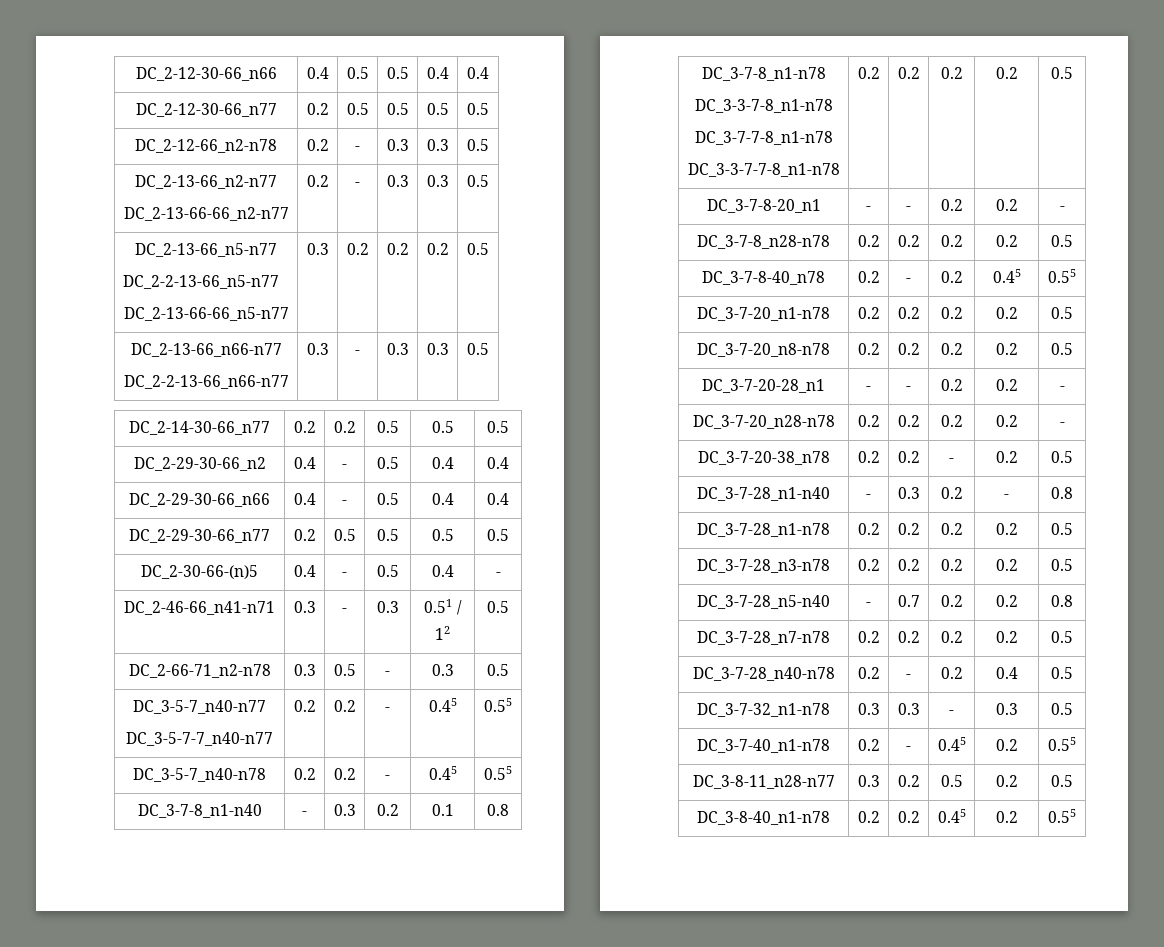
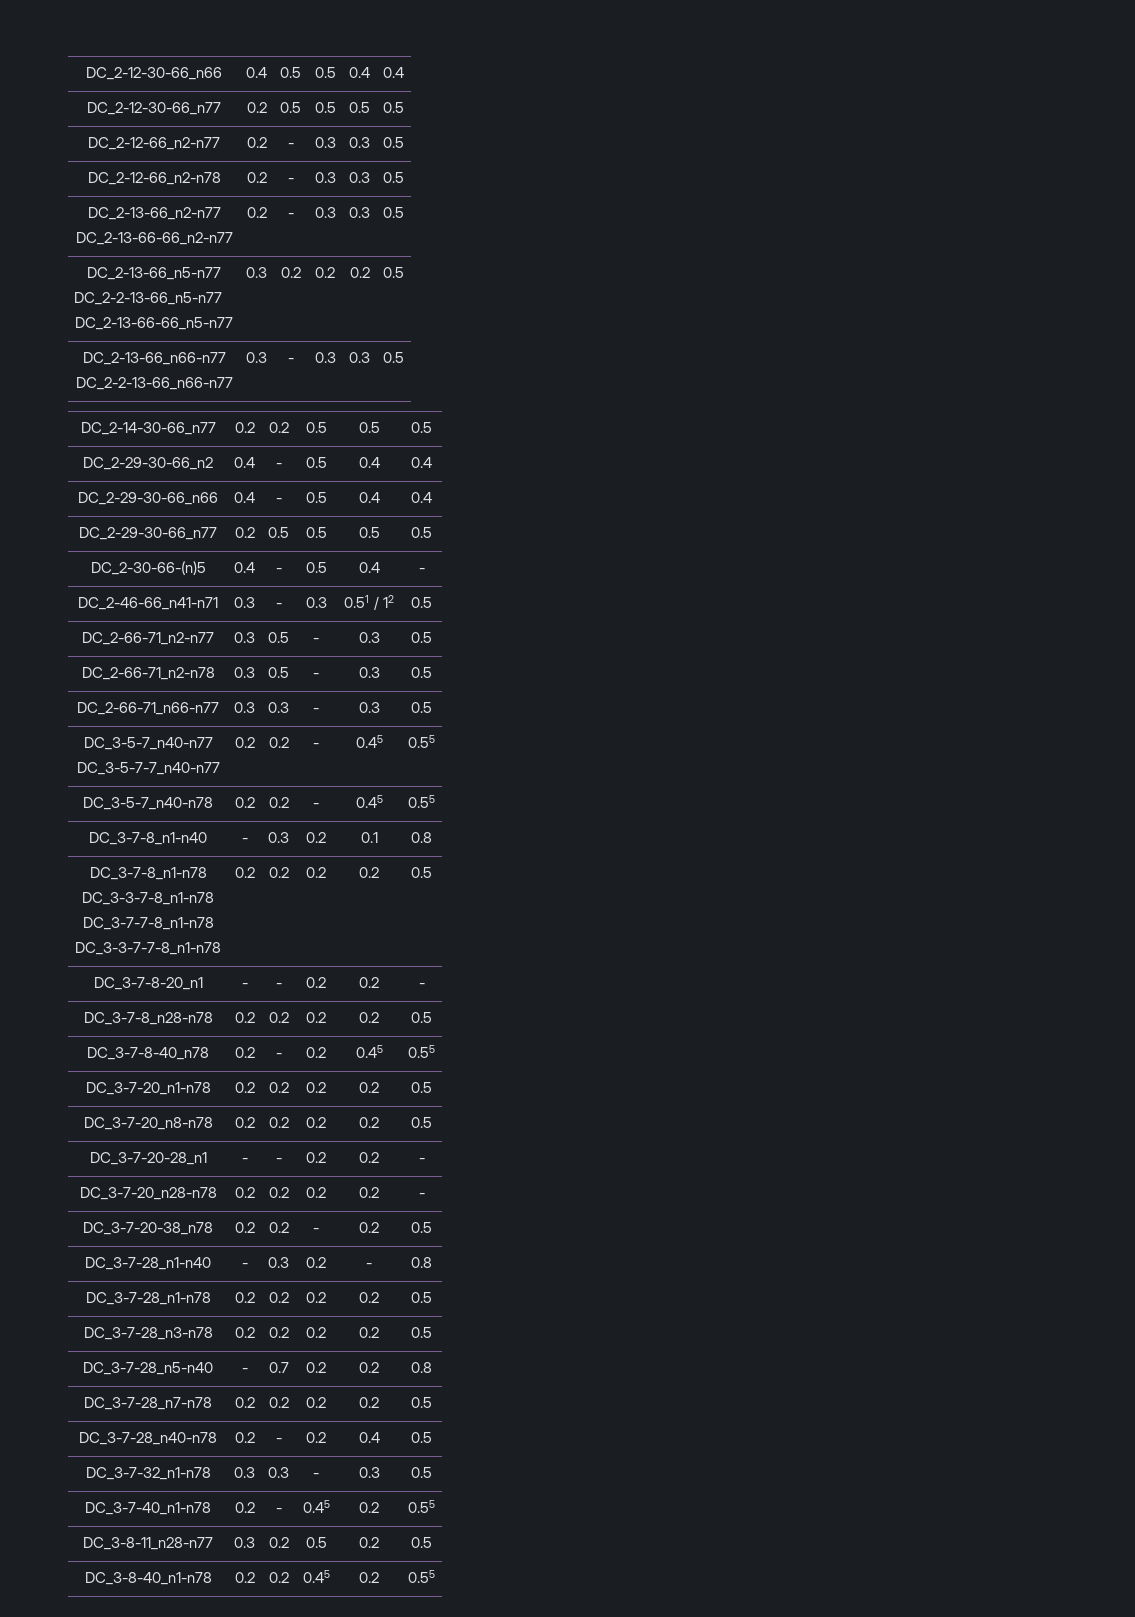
+ DC_2-12-66_n2-n77 | 0.2 | - | 0.3 | 0.3 | 0.5
+ DC_2-66-71_n2-n77 | 0.3 | 0.5 | - | 0.3 | 0.5
+ DC_2-66-71_n66-n77 | 0.3 | 0.3 | - | 0.3 | 0.5

